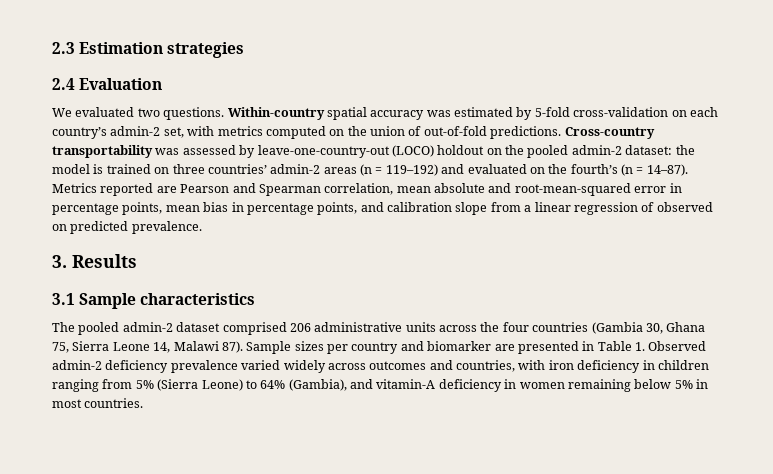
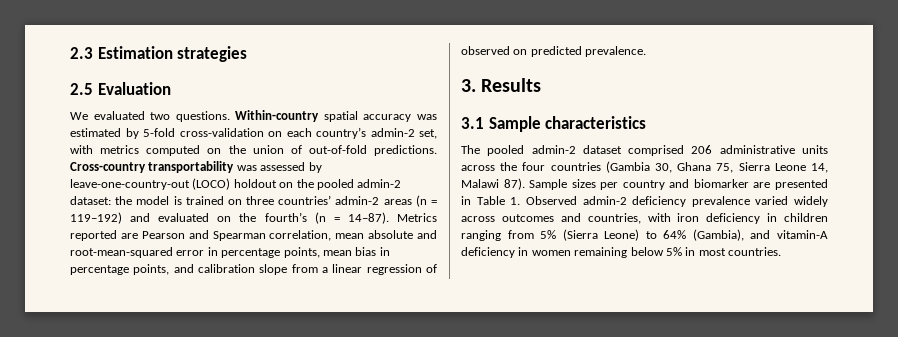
- 2.4 Evaluation
+ 2.5 Evaluation

